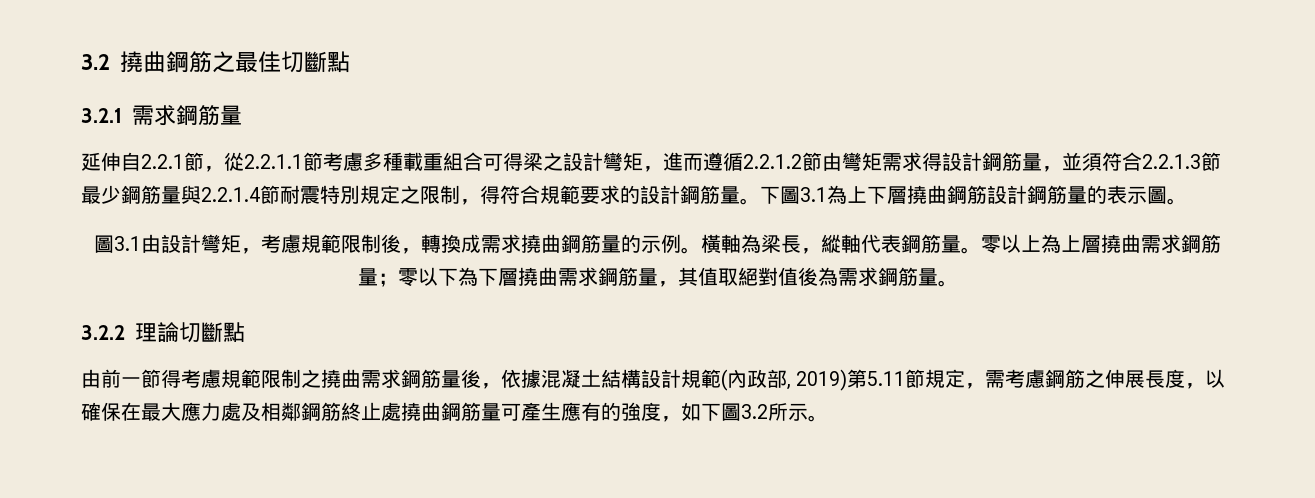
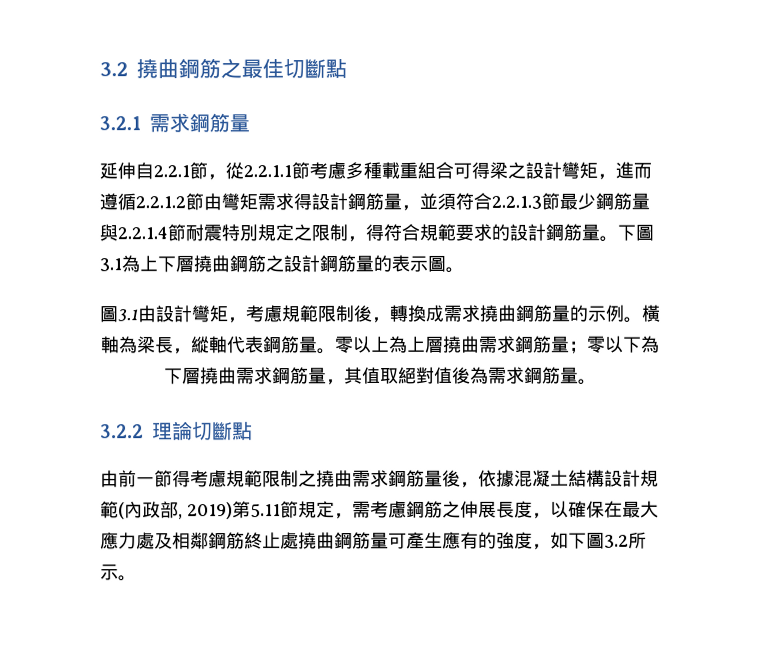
- 下圖3.1為上下層撓曲鋼筋設計鋼筋量的表示圖。
+ 下圖3.1為上下層撓曲鋼筋之設計鋼筋量的表示圖。

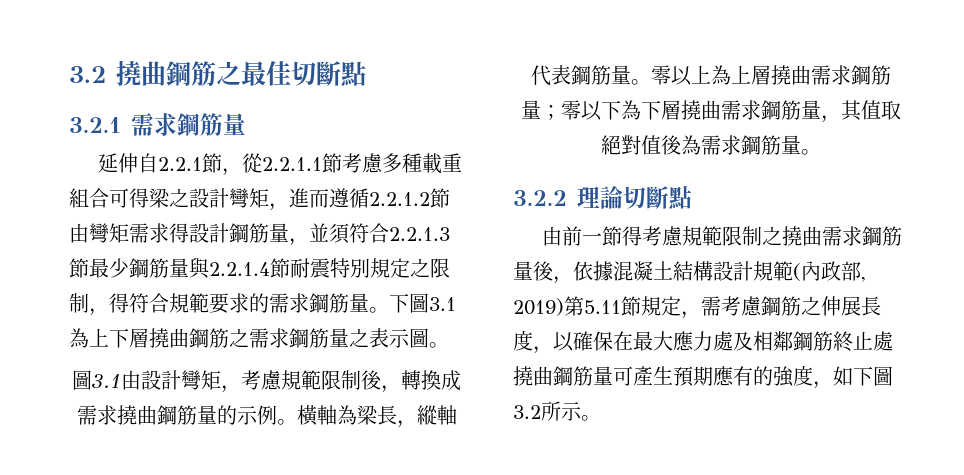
- 延伸自2.2.1節，從2.2.1.1節考慮多種載重組合可得梁之設計彎矩，進而遵循2.2.1.2節由彎矩需求得設計鋼筋量，並須符合2.2.1.3節最少鋼筋量與2.2.1.4節耐震特別規定之限制，得符合規範要求的設計鋼筋量。
+ 延伸自2.2.1節，從2.2.1.1節考慮多種載重組合可得梁之設計彎矩，進而遵循2.2.1.2節由彎矩需求得設計鋼筋量，並須符合2.2.1.3節最少鋼筋量與2.2.1.4節耐震特別規定之限制，得符合規範要求的需求鋼筋量。
- 下圖3.1為上下層撓曲鋼筋之設計鋼筋量的表示圖。
+ 下圖3.1為上下層撓曲鋼筋之需求鋼筋量之表示圖。
- 由前一節得考慮規範限制之撓曲需求鋼筋量後，依據混凝土結構設計規範(內政部, 2019)第5.11節規定，需考慮鋼筋之伸展長度，以確保在最大應力處及相鄰鋼筋終止處撓曲鋼筋量可產生應有的強度，如下圖3.2所示。
+ 由前一節得考慮規範限制之撓曲需求鋼筋量後，依據混凝土結構設計規範(內政部, 2019)第5.11節規定，需考慮鋼筋之伸展長度，以確保在最大應力處及相鄰鋼筋終止處撓曲鋼筋量可產生預期應有的強度，如下圖3.2所示。

